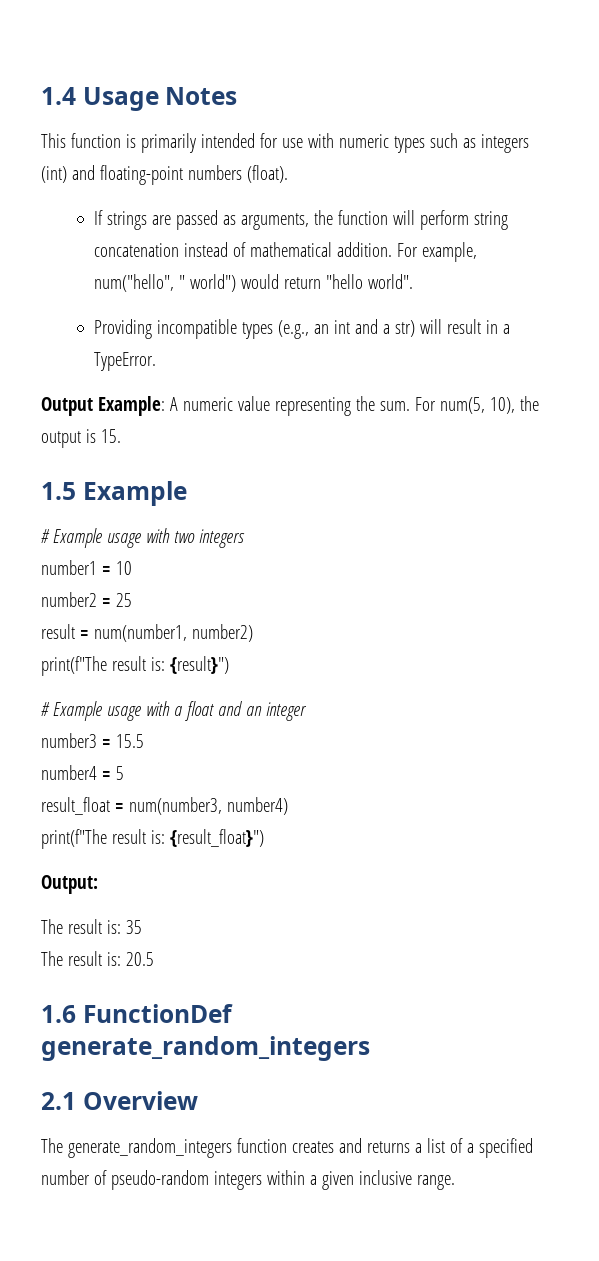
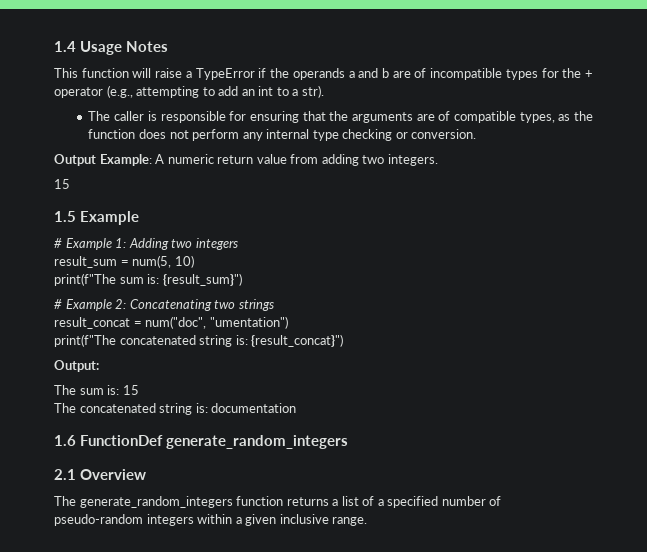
- This function is primarily intended for use with numeric types such as integers (int) and floating-point numbers (float).
- If strings are passed as arguments, the function will perform string concatenation instead of mathematical addition. For example, num("hello", " world") would return "hello world".
- Providing incompatible types (e.g., an int and a str) will result in a TypeError.
- Output Example: A numeric value representing the sum. For num(5, 10), the output is 15.
+ This function will raise a TypeError if the operands a and b are of incompatible types for the + operator (e.g., attempting to add an int to a str).
+ The caller is responsible for ensuring that the arguments are of compatible types, as the function does not perform any internal type checking or conversion.
+ Output Example: A numeric return value from adding two integers.
+ 15
- # Example usage with two integers
+ # Example 1: Adding two integers
- number1 = 10
- number2 = 25
- result = num(number1, number2)
- print(f"The result is: {result}")
- # Example usage with a float and an integer
- number3 = 15.5
- number4 = 5
- result_float = num(number3, number4)
- print(f"The result is: {result_float}")
+ result_sum = num(5, 10)
+ print(f"The sum is: {result_sum}")
+ # Example 2: Concatenating two strings
+ result_concat = num("doc", "umentation")
+ print(f"The concatenated string is: {result_concat}")
  Output:
- The result is: 35
- The result is: 20.5
+ The sum is: 15
+ The concatenated string is: documentation
- The generate_random_integers function creates and returns a list of a specified number of pseudo-random integers within a given inclusive range.
+ The generate_random_integers function returns a list of a specified number of pseudo-random integers within a given inclusive range.

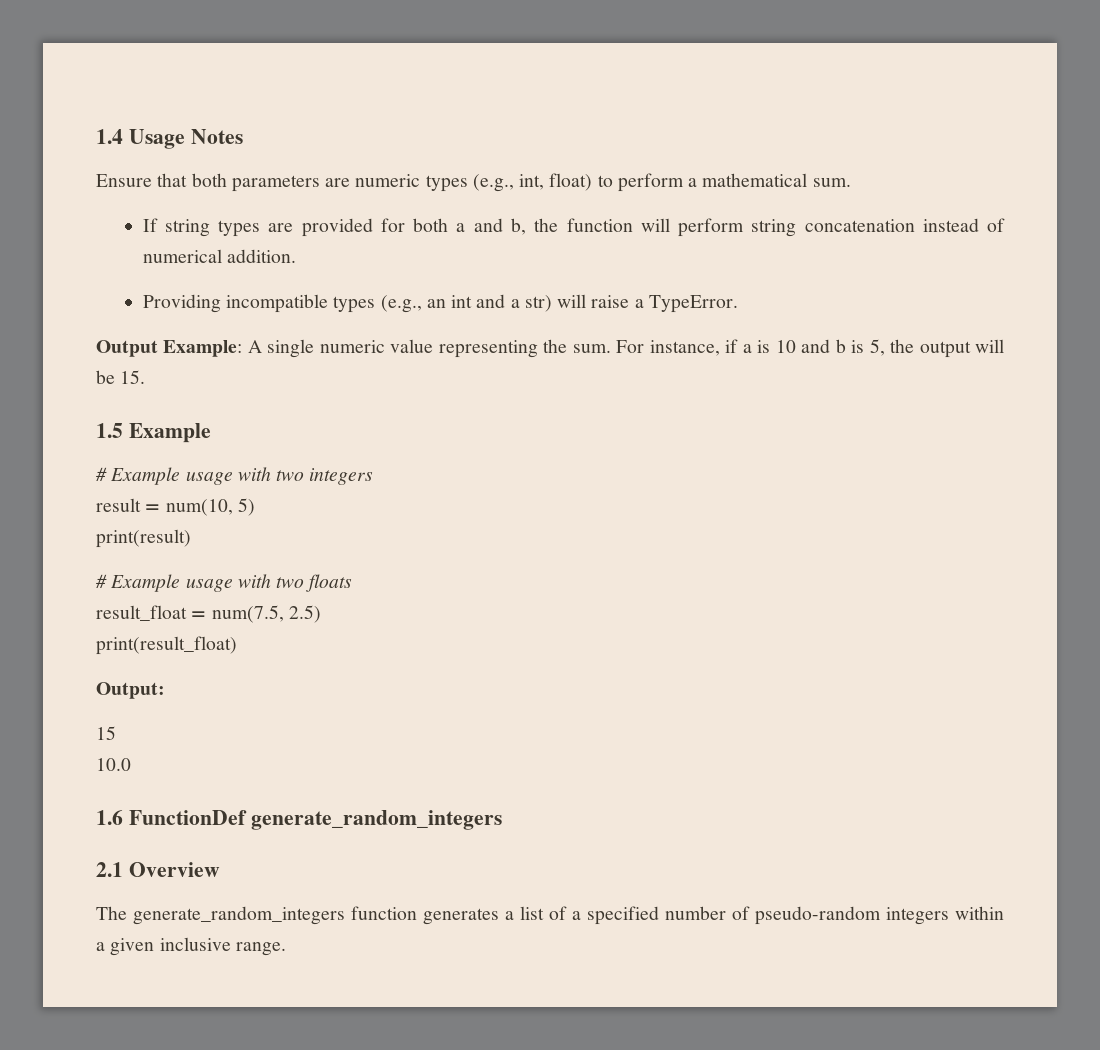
- This function will raise a TypeError if the operands a and b are of incompatible types for the + operator (e.g., attempting to add an int to a str).
- The caller is responsible for ensuring that the arguments are of compatible types, as the function does not perform any internal type checking or conversion.
- Output Example: A numeric return value from adding two integers.
- 15
+ Ensure that both parameters are numeric types (e.g., int, float) to perform a mathematical sum.
+ If string types are provided for both a and b, the function will perform string concatenation instead of numerical addition.
+ Providing incompatible types (e.g., an int and a str) will raise a TypeError.
+ Output Example: A single numeric value representing the sum. For instance, if a is 10 and b is 5, the output will be 15.
- # Example 1: Adding two integers
+ # Example usage with two integers
- result_sum = num(5, 10)
- print(f"The sum is: {result_sum}")
- # Example 2: Concatenating two strings
- result_concat = num("doc", "umentation")
- print(f"The concatenated string is: {result_concat}")
+ result = num(10, 5)
+ print(result)
+ # Example usage with two floats
+ result_float = num(7.5, 2.5)
+ print(result_float)
  Output:
- The sum is: 15
- The concatenated string is: documentation
+ 15
+ 10.0
- The generate_random_integers function returns a list of a specified number of pseudo-random integers within a given inclusive range.
+ The generate_random_integers function generates a list of a specified number of pseudo-random integers within a given inclusive range.

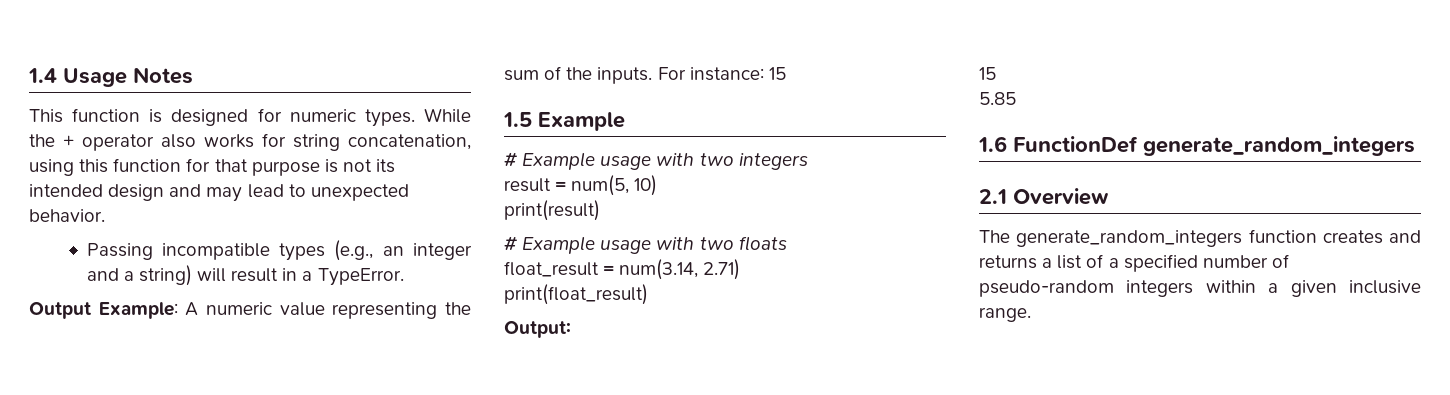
- Ensure that both parameters are numeric types (e.g., int, float) to perform a mathematical sum.
- If string types are provided for both a and b, the function will perform string concatenation instead of numerical addition.
- Providing incompatible types (e.g., an int and a str) will raise a TypeError.
+ This function is designed for numeric types. While the + operator also works for string concatenation, using this function for that purpose is not its intended design and may lead to unexpected behavior.
+ Passing incompatible types (e.g., an integer and a string) will result in a TypeError.
- Output Example: A single numeric value representing the sum. For instance, if a is 10 and b is 5, the output will be 15.
+ Output Example: A numeric value representing the sum of the inputs. For instance: 15
- result = num(10, 5)
+ result = num(5, 10)
- result_float = num(7.5, 2.5)
- print(result_float)
+ float_result = num(3.14, 2.71)
+ print(float_result)
- 10.0
+ 5.85
- The generate_random_integers function generates a list of a specified number of pseudo-random integers within a given inclusive range.
+ The generate_random_integers function creates and returns a list of a specified number of pseudo-random integers within a given inclusive range.

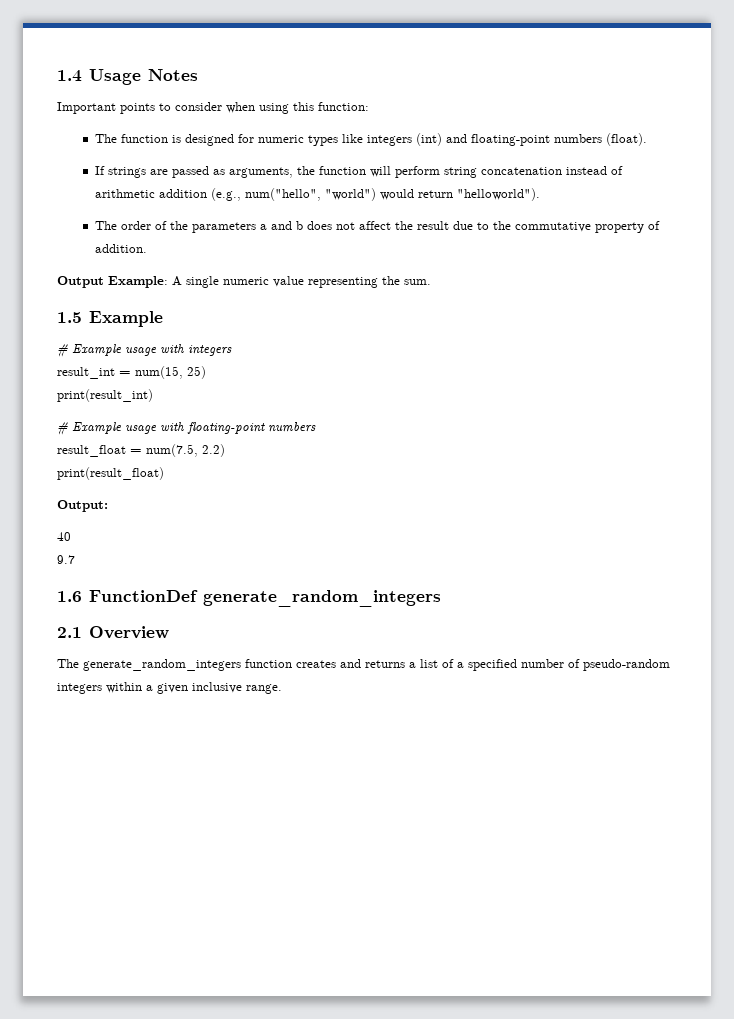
- This function is designed for numeric types. While the + operator also works for string concatenation, using this function for that purpose is not its intended design and may lead to unexpected behavior.
- Passing incompatible types (e.g., an integer and a string) will result in a TypeError.
+ Important points to consider when using this function:
+ The function is designed for numeric types like integers (int) and floating-point numbers (float).
+ If strings are passed as arguments, the function will perform string concatenation instead of arithmetic addition (e.g., num("hello", "world") would return "helloworld").
+ The order of the parameters a and b does not affect the result due to the commutative property of addition.
- Output Example: A numeric value representing the sum of the inputs. For instance: 15
+ Output Example: A single numeric value representing the sum.
- # Example usage with two integers
+ # Example usage with integers
- result = num(5, 10)
- print(result)
- # Example usage with two floats
- float_result = num(3.14, 2.71)
- print(float_result)
+ result_int = num(15, 25)
+ print(result_int)
+ # Example usage with floating-point numbers
+ result_float = num(7.5, 2.2)
+ print(result_float)
  Output:
- 15
- 5.85
+ 40
+ 9.7

